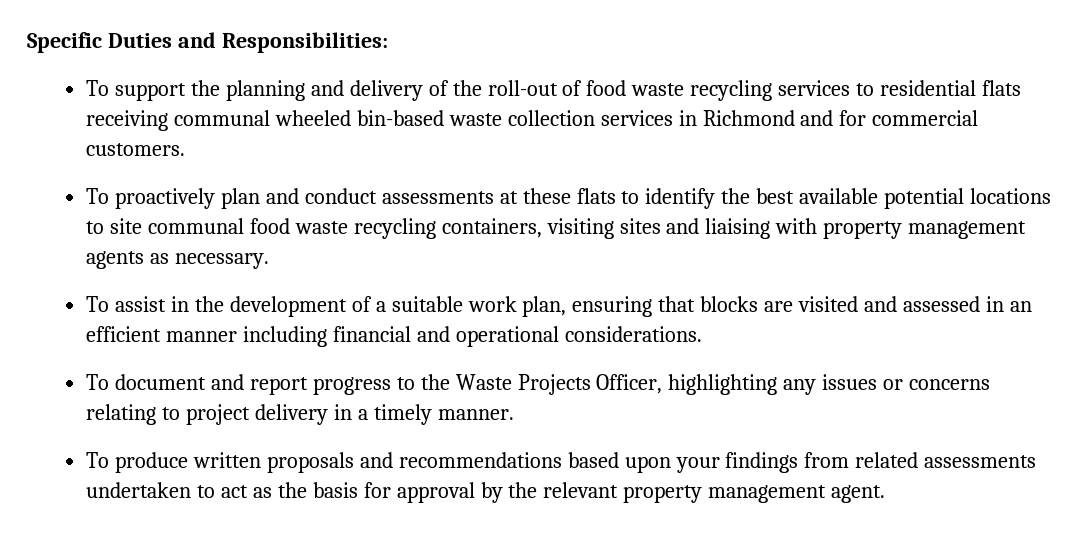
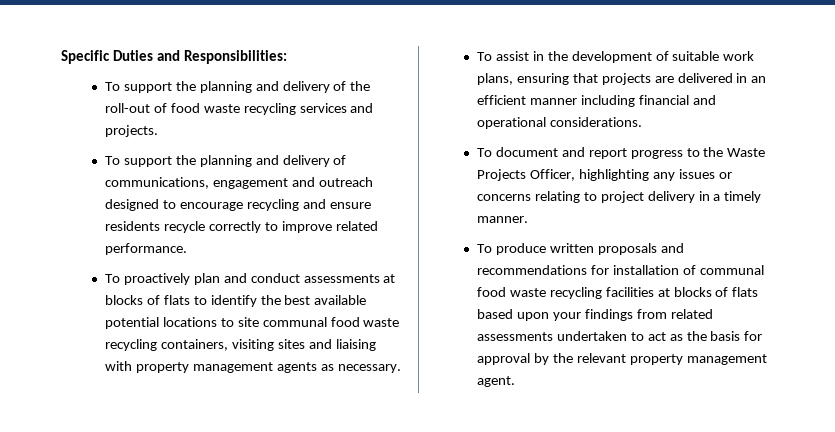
- To support the planning and delivery of the roll-out of food waste recycling services to residential flats receiving communal wheeled bin-based waste collection services in Richmond and for commercial customers.
+ To support the planning and delivery of the roll-out of food waste recycling services and projects.
+ To support the planning and delivery of communications, engagement and outreach designed to encourage recycling and ensure residents recycle correctly to improve related performance.
- To proactively plan and conduct assessments at these flats to identify the best available potential locations to site communal food waste recycling containers, visiting sites and liaising with property management agents as necessary.
+ To proactively plan and conduct assessments at blocks of flats to identify the best available potential locations to site communal food waste recycling containers, visiting sites and liaising with property management agents as necessary.
- To assist in the development of a suitable work plan, ensuring that blocks are visited and assessed in an efficient manner including financial and operational considerations.
+ To assist in the development of suitable work plans, ensuring that projects are delivered in an efficient manner including financial and operational considerations.
- To produce written proposals and recommendations based upon your findings from related assessments undertaken to act as the basis for approval by the relevant property management agent.
+ To produce written proposals and recommendations for installation of communal food waste recycling facilities at blocks of flats based upon your findings from related assessments undertaken to act as the basis for approval by the relevant property management agent.

